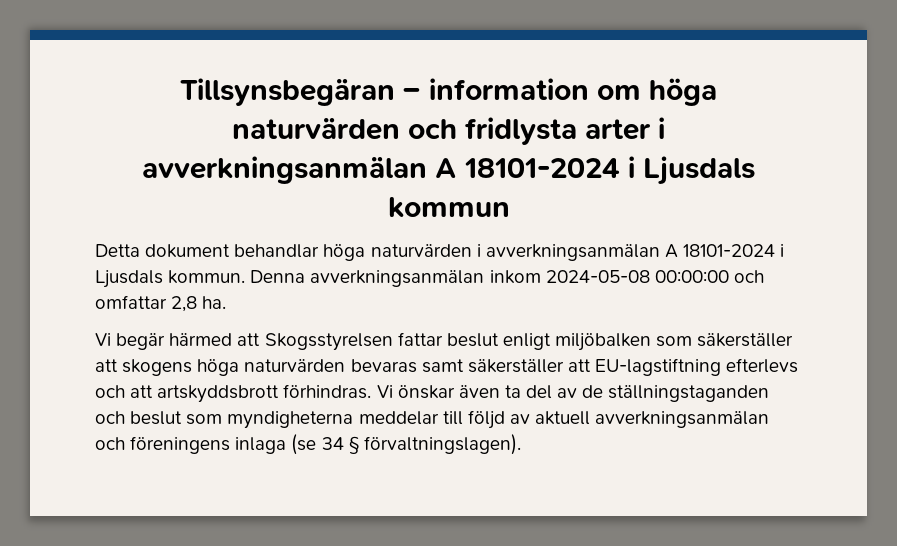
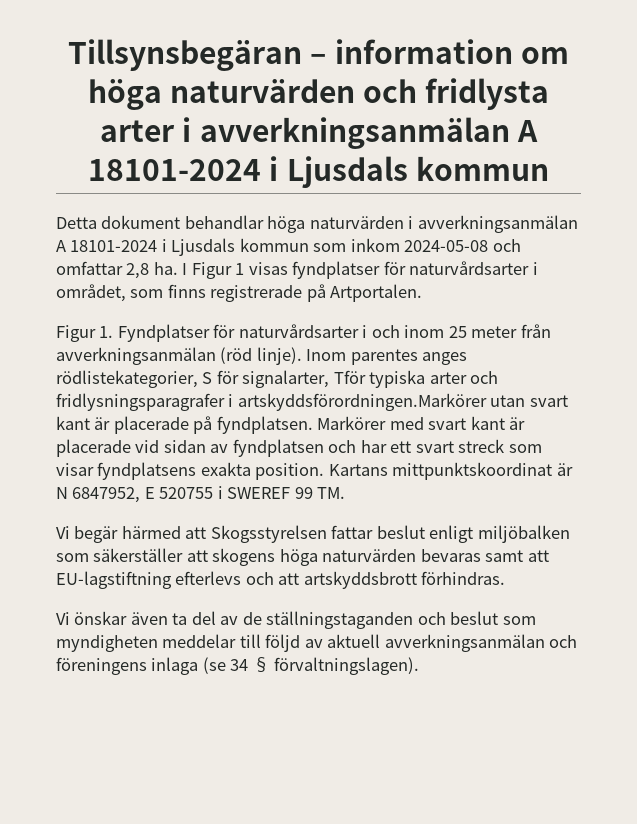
- Detta dokument behandlar höga naturvärden i avverkningsanmälan A 18101-2024 i Ljusdals kommun. Denna avverkningsanmälan inkom 2024-05-08 00:00:00 och omfattar 2,8 ha.
+ Detta dokument behandlar höga naturvärden i avverkningsanmälan A 18101-2024 i Ljusdals kommun som inkom 2024-05-08 och omfattar 2,8 ha. I Figur 1 visas fyndplatser för naturvårdsarter i området, som finns registrerade på Artportalen.
+ Figur 1. Fyndplatser för naturvårdsarter i och inom 25 meter från avverkningsanmälan (röd linje). Inom parentes anges rödlistekategorier, S för signalarter, Tför typiska arter och fridlysningsparagrafer i artskyddsförordningen.Markörer utan svart kant är placerade på fyndplatsen. Markörer med svart kant är placerade vid sidan av fyndplatsen och har ett svart streck som visar fyndplatsens exakta position. Kartans mittpunktskoordinat är N 6847952, E 520755 i SWEREF 99 TM.
- Vi begär härmed att Skogsstyrelsen fattar beslut enligt miljöbalken som säkerställer att skogens höga naturvärden bevaras samt säkerställer att EU-lagstiftning efterlevs och att artskyddsbrott förhindras. Vi önskar även ta del av de ställningstaganden och beslut som myndigheterna meddelar till följd av aktuell avverkningsanmälan och föreningens inlaga (se 34 § förvaltningslagen).
+ Vi begär härmed att Skogsstyrelsen fattar beslut enligt miljöbalken som säkerställer att skogens höga naturvärden bevaras samt att EU-lagstiftning efterlevs och att artskyddsbrott förhindras.
+ Vi önskar även ta del av de ställningstaganden och beslut som myndigheten meddelar till följd av aktuell avverkningsanmälan och föreningens inlaga (se 34 § förvaltningslagen).

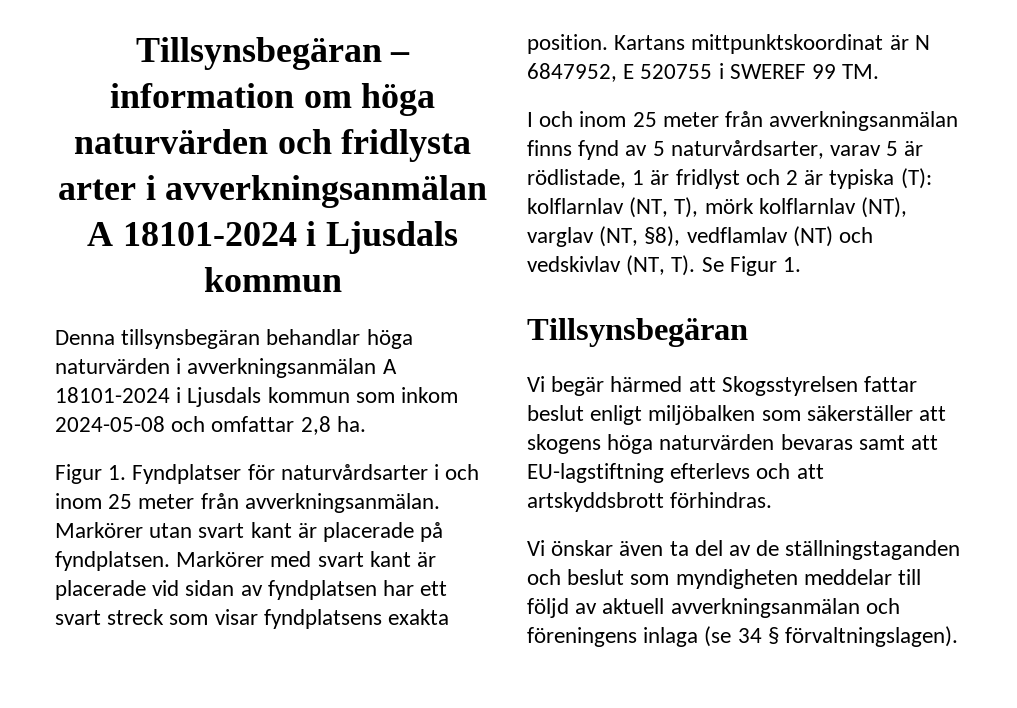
- Detta dokument behandlar höga naturvärden i avverkningsanmälan A 18101-2024 i Ljusdals kommun som inkom 2024-05-08 och omfattar 2,8 ha. I Figur 1 visas fyndplatser för naturvårdsarter i området, som finns registrerade på Artportalen.
+ Denna tillsynsbegäran behandlar höga naturvärden i avverkningsanmälan A 18101-2024 i Ljusdals kommun som inkom 2024-05-08 och omfattar 2,8 ha.
- Figur 1. Fyndplatser för naturvårdsarter i och inom 25 meter från avverkningsanmälan (röd linje). Inom parentes anges rödlistekategorier, S för signalarter, Tför typiska arter och fridlysningsparagrafer i artskyddsförordningen.Markörer utan svart kant är placerade på fyndplatsen.
+ Figur 1. Fyndplatser för naturvårdsarter i och inom 25 meter från avverkningsanmälan. Markörer utan svart kant är placerade på fyndplatsen.
- Markörer med svart kant är placerade vid sidan av fyndplatsen och har ett svart streck som visar fyndplatsens exakta position.
+ Markörer med svart kant är placerade vid sidan av fyndplatsen har ett svart streck som visar fyndplatsens exakta position.
+ I och inom 25 meter från avverkningsanmälan finns fynd av 5 naturvårdsarter, varav 5 är rödlistade, 1 är fridlyst och 2 är typiska (T): kolflarnlav (NT, T), mörk kolflarnlav (NT), varglav (NT, §8), vedflamlav (NT) och vedskivlav (NT, T). Se Figur 1.
+ Tillsynsbegäran

